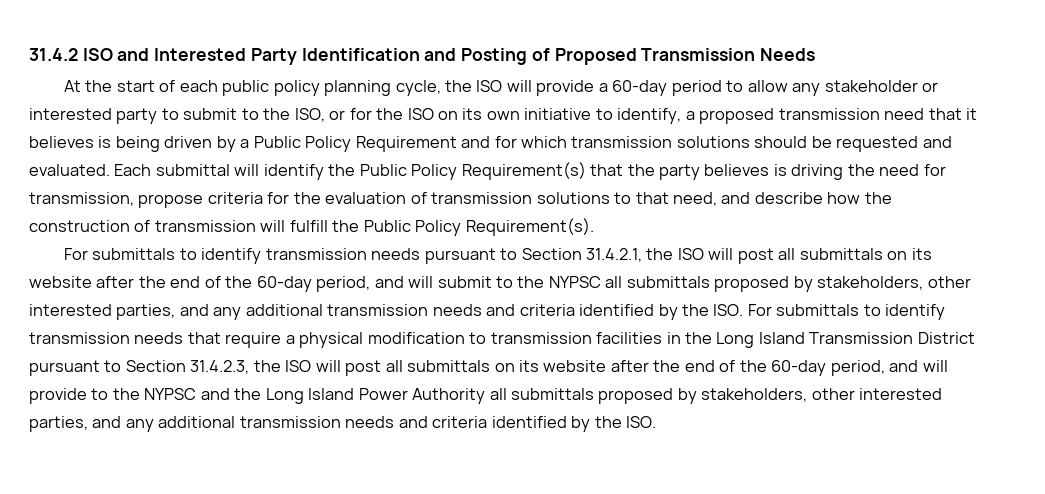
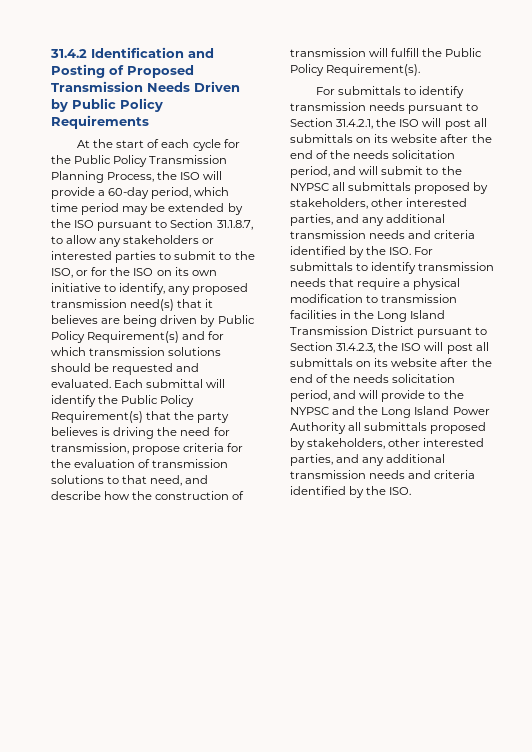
- 31.4.2 ISO and Interested Party Identification and Posting of Proposed Transmission Needs
+ 31.4.2 Identification and Posting of Proposed Transmission Needs Driven by Public Policy Requirements
- At the start of each public policy planning cycle, the ISO will provide a 60-day period to allow any stakeholder or interested party to submit to the ISO, or for the ISO on its own initiative to identify, a proposed transmission need that it believes is being driven by a Public Policy Requirement and for which transmission solutions should be requested and evaluated.
+ At the start of each cycle for the Public Policy Transmission Planning Process, the ISO will provide a 60-day period, which time period may be extended by the ISO pursuant to Section 31.1.8.7, to allow any stakeholders or interested parties to submit to the ISO, or for the ISO on its own initiative to identify, any proposed transmission need(s) that it believes are being driven by Public Policy Requirement(s) and for which transmission solutions should be requested and evaluated.
- For submittals to identify transmission needs pursuant to Section 31.4.2.1, the ISO will post all submittals on its website after the end of the 60-day period, and will submit to the NYPSC all submittals proposed by stakeholders, other interested parties, and any additional transmission needs and criteria identified by the ISO. For submittals to identify transmission needs that require a physical modification to transmission facilities in the Long Island Transmission District pursuant to Section 31.4.2.3, the ISO will post all submittals on its website after the end of the 60-day period, and will provide to the NYPSC and the Long Island Power Authority all submittals proposed by stakeholders, other interested parties, and any additional transmission needs and criteria identified by the ISO.
+ For submittals to identify transmission needs pursuant to Section 31.4.2.1, the ISO will post all submittals on its website after the end of the needs solicitation period, and will submit to the NYPSC all submittals proposed by stakeholders, other interested parties, and any additional transmission needs and criteria identified by the ISO. For submittals to identify transmission needs that require a physical modification to transmission facilities in the Long Island Transmission District pursuant to Section 31.4.2.3, the ISO will post all submittals on its website after the end of the needs solicitation period, and will provide to the NYPSC and the Long Island Power Authority all submittals proposed by stakeholders, other interested parties, and any additional transmission needs and criteria identified by the ISO.

